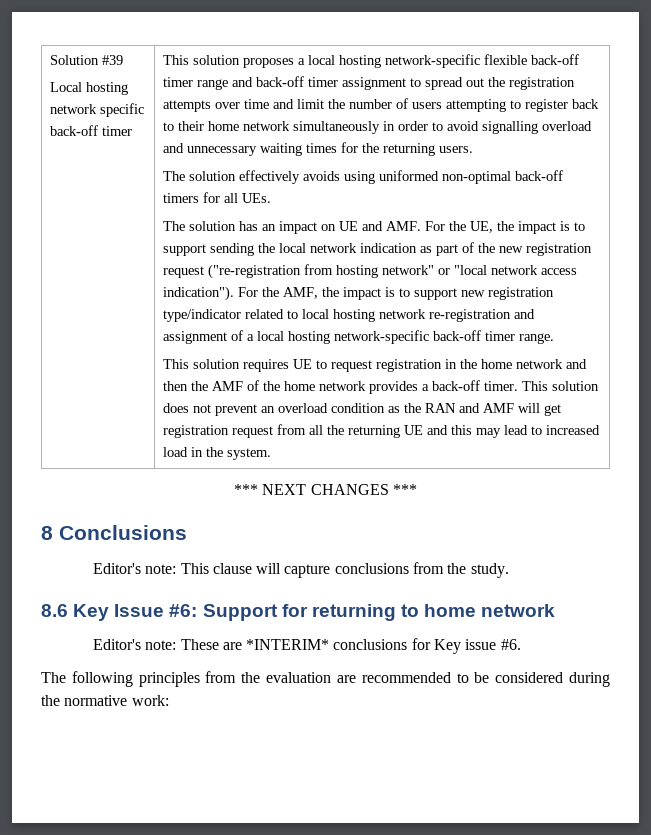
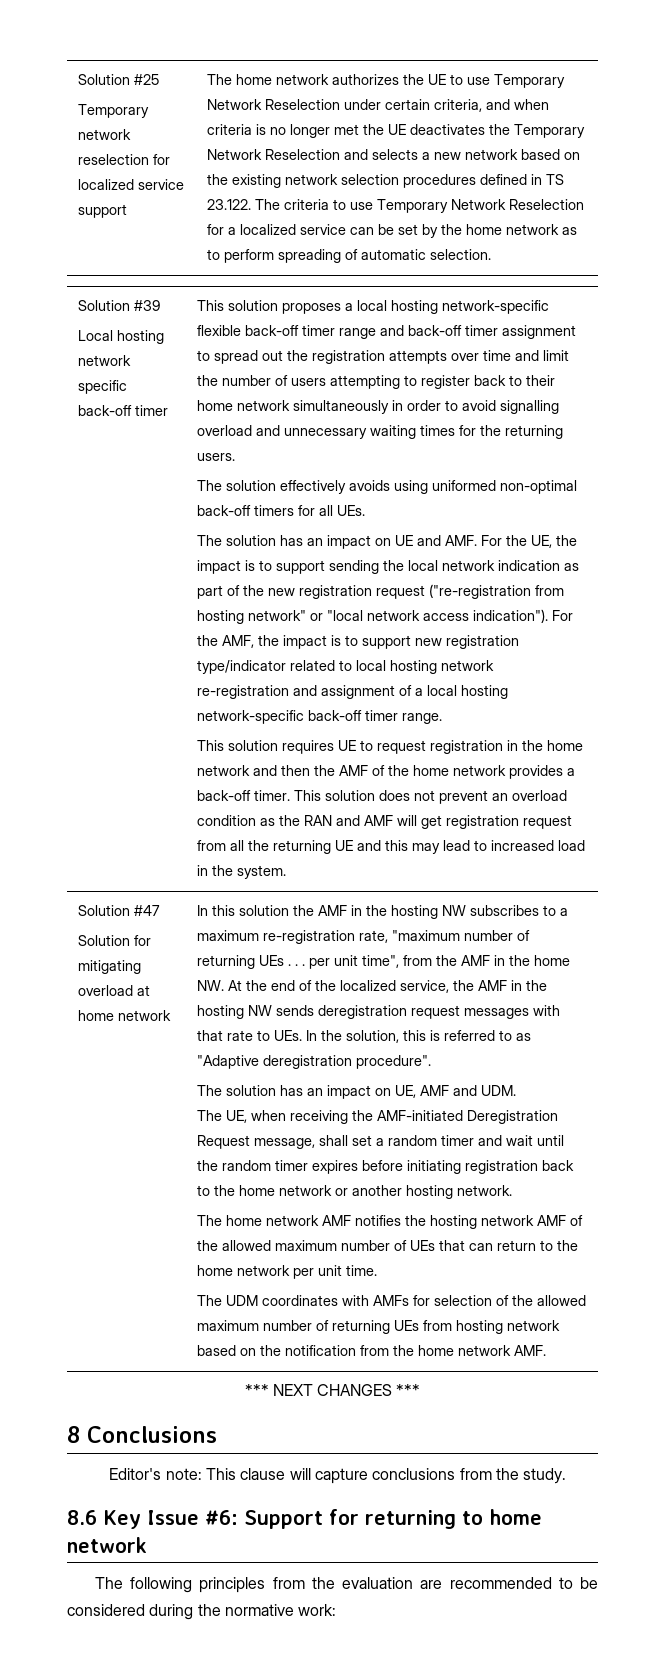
+ Solution #25
+ Temporary network reselection for localized service support | The home network authorizes the UE to use Temporary Network Reselection under certain criteria, and when criteria is no longer met the UE deactivates the Temporary Network Reselection and selects a new network based on the existing network selection procedures defined in TS 23.122. The criteria to use Temporary Network Reselection for a localized service can be set by the home network as to perform spreading of automatic selection.
+ Solution #47
+ Solution for mitigating overload at home network | In this solution the AMF in the hosting NW subscribes to a maximum re-registration rate, "maximum number of returning UEs . . . per unit time", from the AMF in the home NW. At the end of the localized service, the AMF in the hosting NW sends deregistration request messages with that rate to UEs. In the solution, this is referred to as "Adaptive deregistration procedure".
+ The solution has an impact on UE, AMF and UDM.
+ The UE, when receiving the AMF-initiated Deregistration Request message, shall set a random timer and wait until the random timer expires before initiating registration back to the home network or another hosting network.
+ The home network AMF notifies the hosting network AMF of the allowed maximum number of UEs that can return to the home network per unit time.
+ The UDM coordinates with AMFs for selection of the allowed maximum number of returning UEs from hosting network based on the notification from the home network AMF.
- Editor's note: These are *INTERIM* conclusions for Key issue #6.

